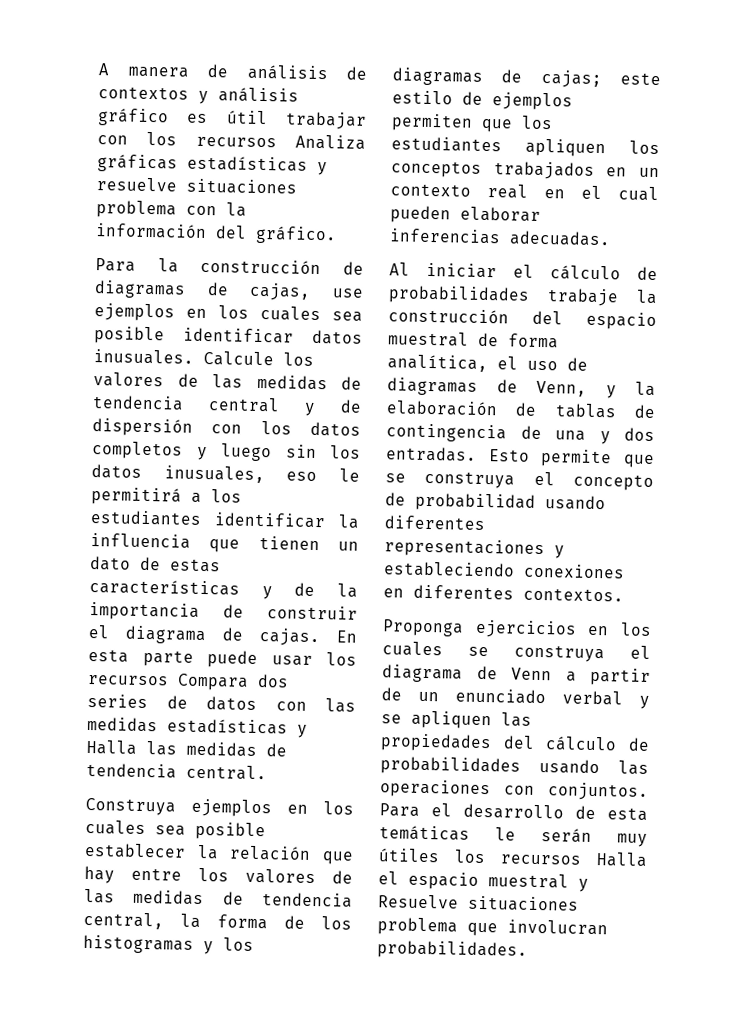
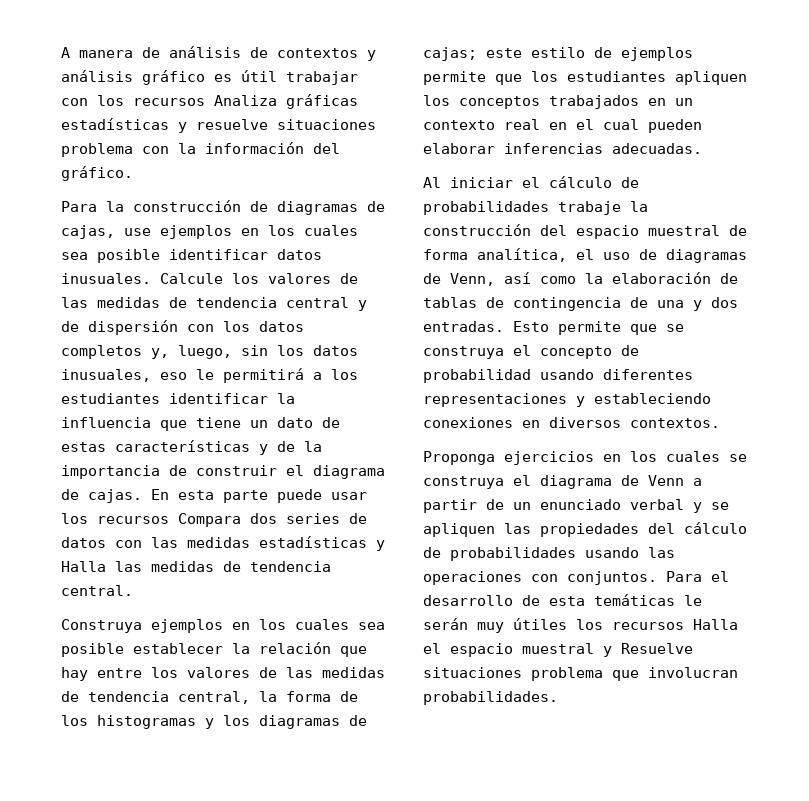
- Calcule los valores de las medidas de tendencia central y de dispersión con los datos completos y luego sin los datos inusuales, eso le permitirá a los estudiantes identificar la influencia que tienen un dato de estas características y de la importancia de construir el diagrama de cajas.
+ Calcule los valores de las medidas de tendencia central y de dispersión con los datos completos y, luego, sin los datos inusuales, eso le permitirá a los estudiantes identificar la influencia que tiene un dato de estas características y de la importancia de construir el diagrama de cajas.
- Construya ejemplos en los cuales sea posible establecer la relación que hay entre los valores de las medidas de tendencia central, la forma de los histogramas y los diagramas de cajas; este estilo de ejemplos permiten que los estudiantes apliquen los conceptos trabajados en un contexto real en el cual pueden elaborar inferencias adecuadas.
+ Construya ejemplos en los cuales sea posible establecer la relación que hay entre los valores de las medidas de tendencia central, la forma de los histogramas y los diagramas de cajas; este estilo de ejemplos permite que los estudiantes apliquen los conceptos trabajados en un contexto real en el cual pueden elaborar inferencias adecuadas.
- Al iniciar el cálculo de probabilidades trabaje la construcción del espacio muestral de forma analítica, el uso de diagramas de Venn, y la elaboración de tablas de contingencia de una y dos entradas.
+ Al iniciar el cálculo de probabilidades trabaje la construcción del espacio muestral de forma analítica, el uso de diagramas de Venn, así como la elaboración de tablas de contingencia de una y dos entradas.
- Esto permite que se construya el concepto de probabilidad usando diferentes representaciones y estableciendo conexiones en diferentes contextos.
+ Esto permite que se construya el concepto de probabilidad usando diferentes representaciones y estableciendo conexiones en diversos contextos.

